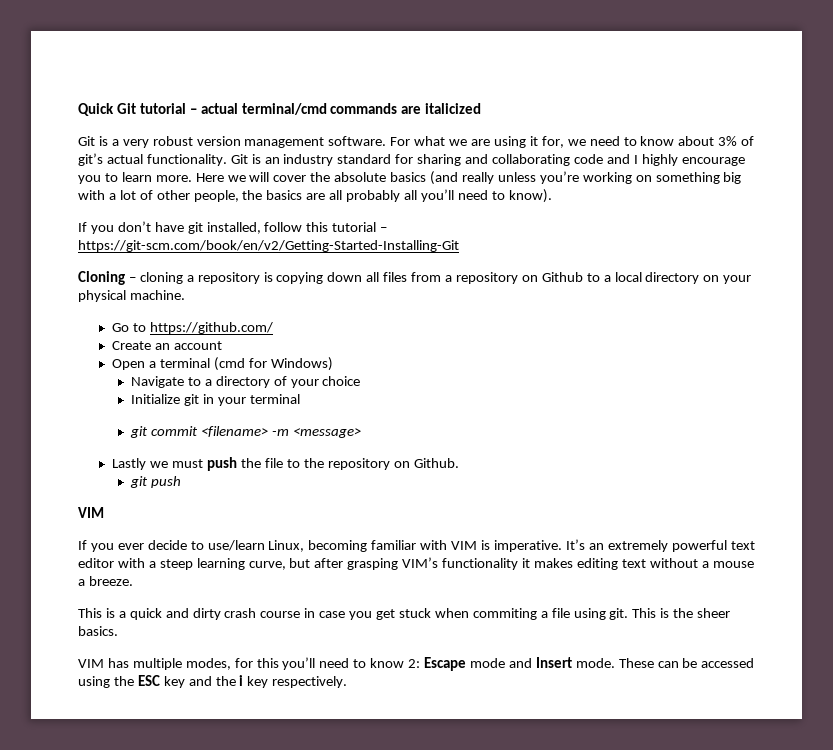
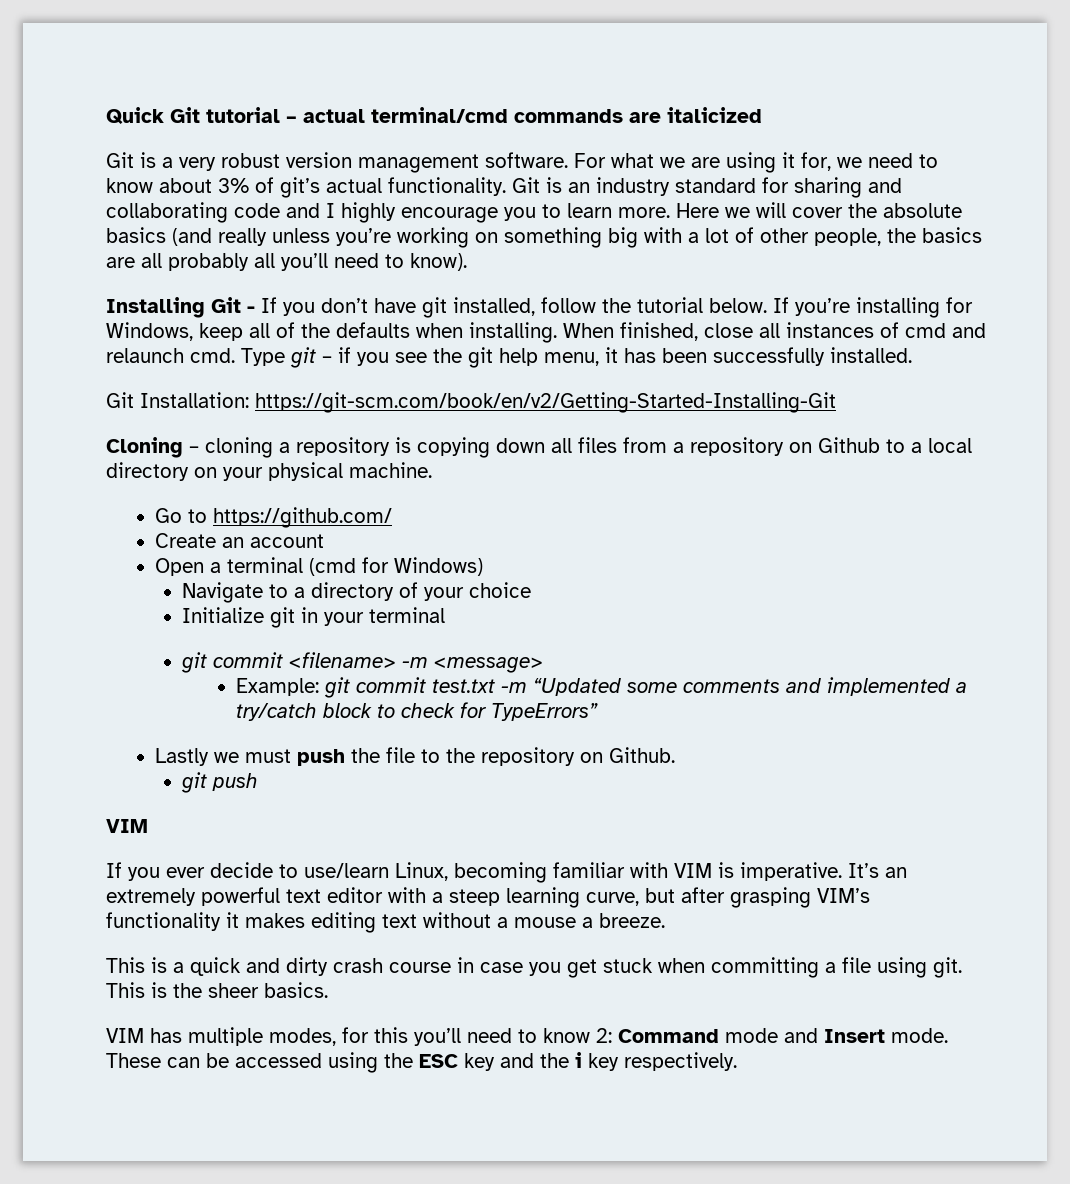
- If you don’t have git installed, follow this tutorial – https://git-scm.com/book/en/v2/Getting-Started-Installing-Git
+ Installing Git - If you don’t have git installed, follow the tutorial below. If you’re installing for Windows, keep all of the defaults when installing. When finished, close all instances of cmd and relaunch cmd. Type git – if you see the git help menu, it has been successfully installed.
+ Git Installation: https://git-scm.com/book/en/v2/Getting-Started-Installing-Git
+ Example: git commit test.txt -m “Updated some comments and implemented a try/catch block to check for TypeErrors”
- This is a quick and dirty crash course in case you get stuck when commiting a file using git.
+ This is a quick and dirty crash course in case you get stuck when committing a file using git.
- VIM has multiple modes, for this you’ll need to know 2: Escape mode and Insert mode.
+ VIM has multiple modes, for this you’ll need to know 2: Command mode and Insert mode.

